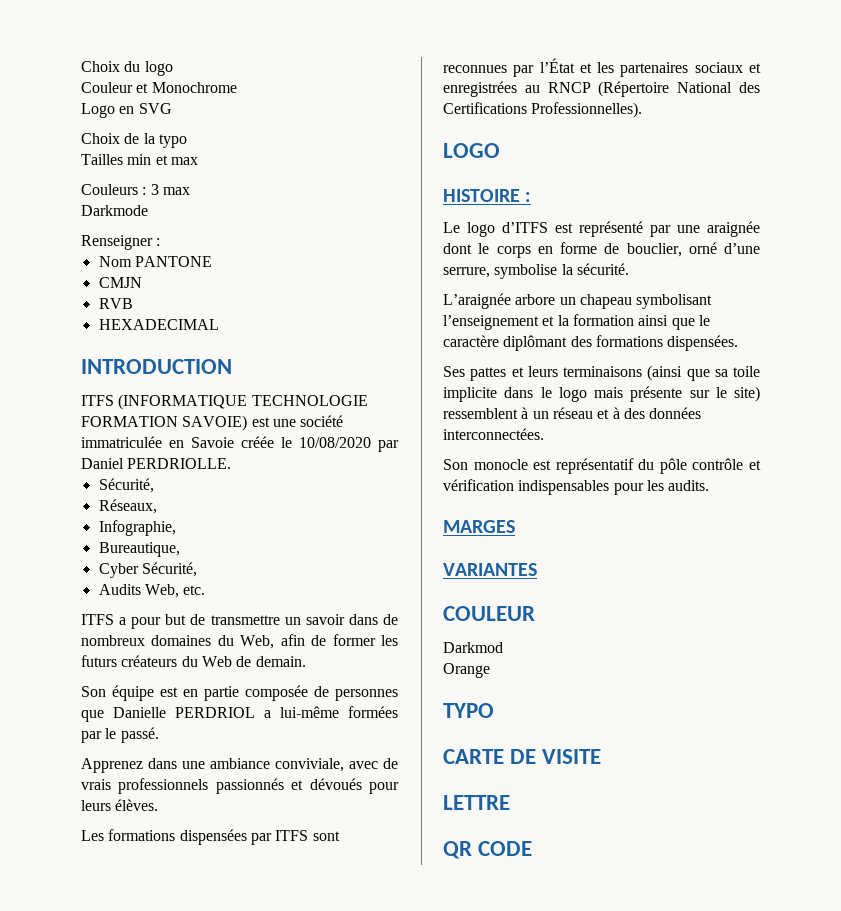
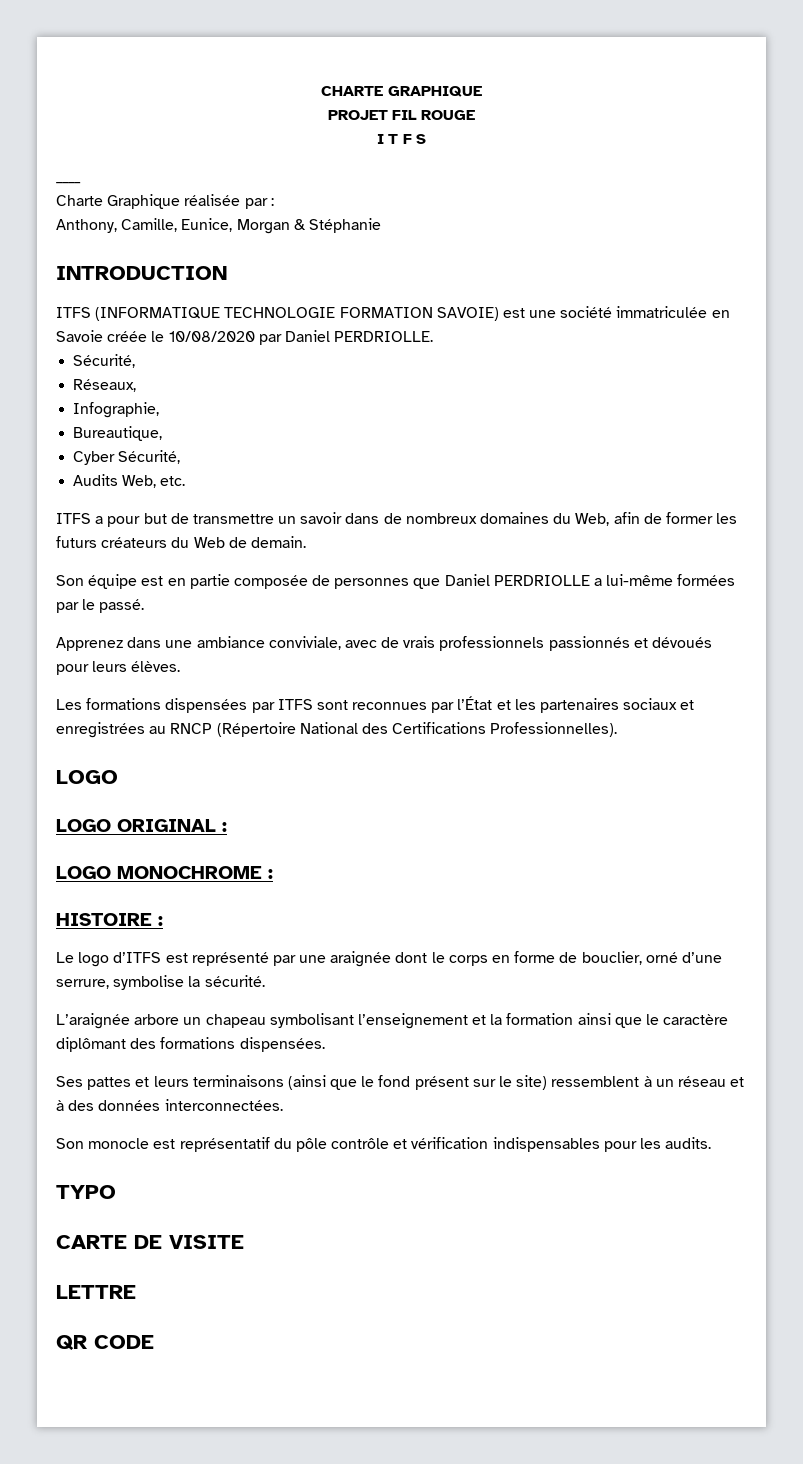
- Choix du logo
- Couleur et Monochrome
- Logo en SVG
- Choix de la typo
- Tailles min et max
- Couleurs : 3 max
- Darkmode
- Renseigner :
- Nom PANTONE
- CMJN
- RVB
- HEXADECIMAL
+ CHARTE GRAPHIQUE
+ PROJET FIL ROUGE
+ I T F S
+ ____
+ Charte Graphique réalisée par :
+ Anthony, Camille, Eunice, Morgan & Stéphanie
- Son équipe est en partie composée de personnes que Danielle PERDRIOL a lui-même formées par le passé.
+ Son équipe est en partie composée de personnes que Daniel PERDRIOLLE a lui-même formées par le passé.
+ LOGO ORIGINAL :
+ LOGO MONOCHROME :
- Ses pattes et leurs terminaisons (ainsi que sa toile implicite dans le logo mais présente sur le site) ressemblent à un réseau et à des données interconnectées.
+ Ses pattes et leurs terminaisons (ainsi que le fond présent sur le site) ressemblent à un réseau et à des données interconnectées.
- MARGES
- VARIANTES
- COULEUR
- Darkmod
- Orange

